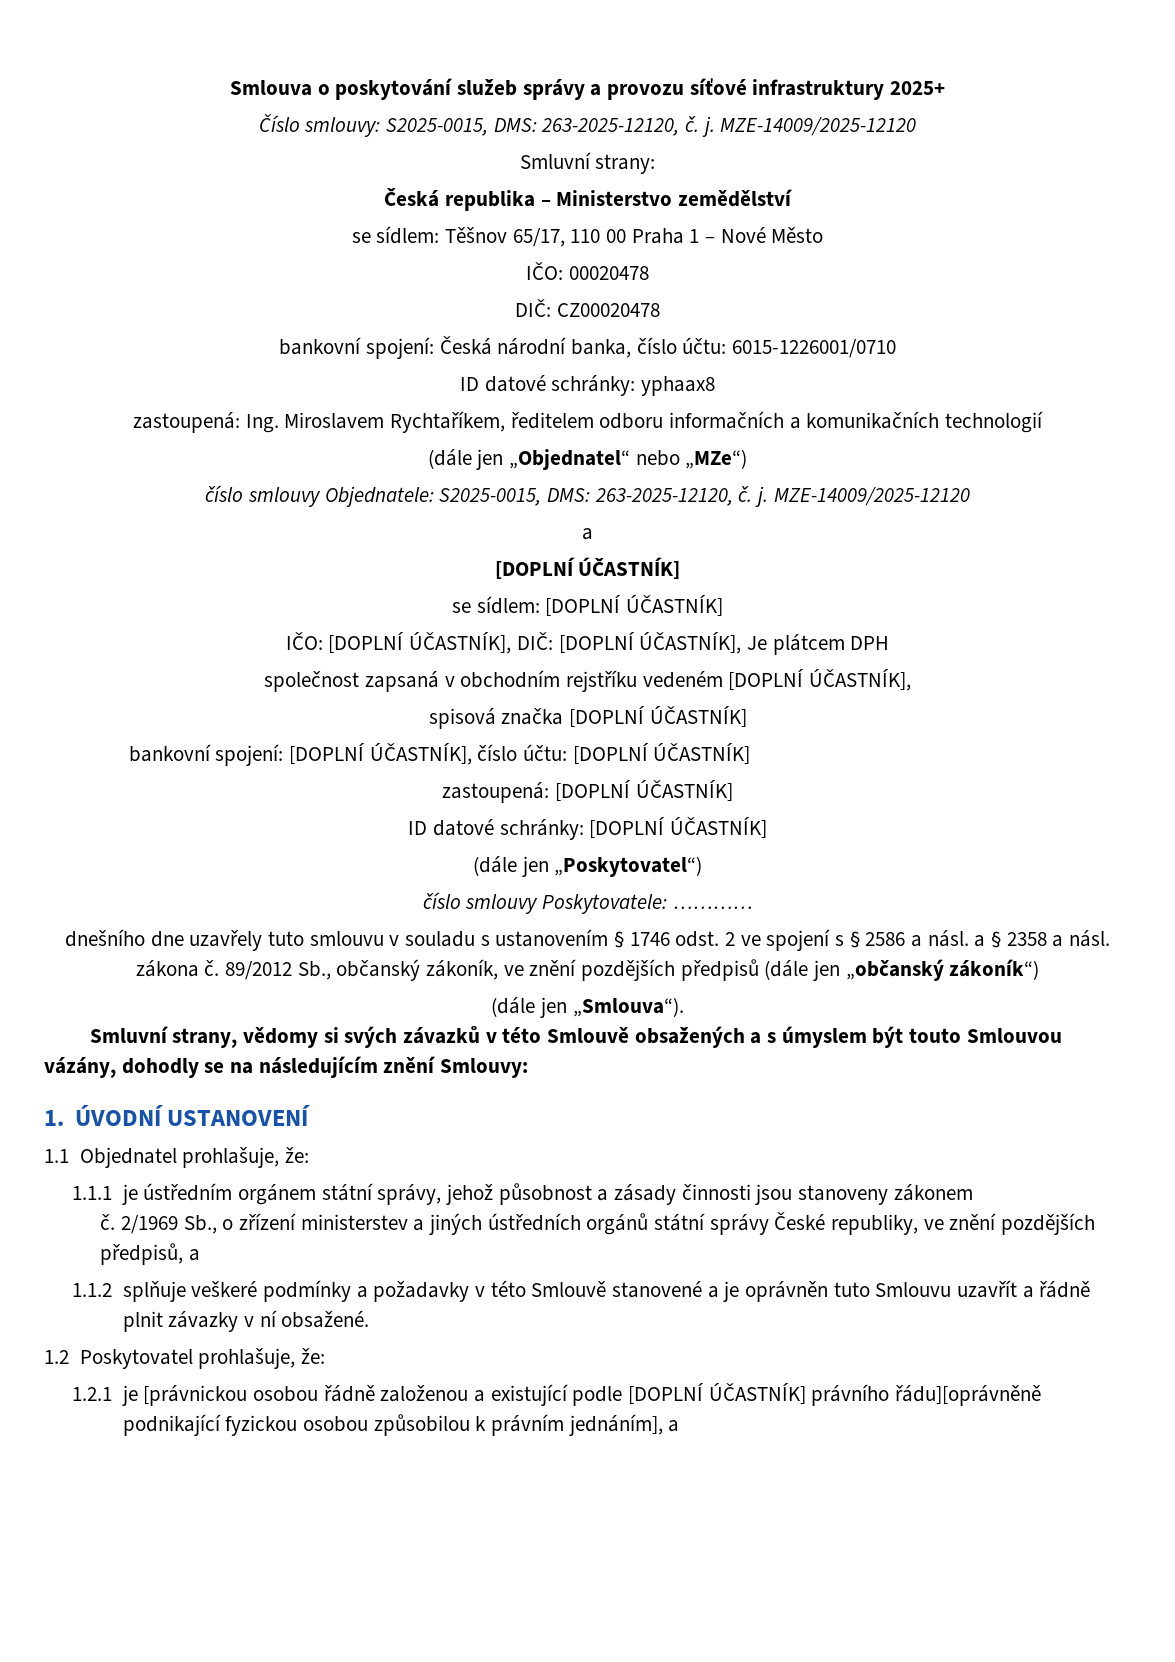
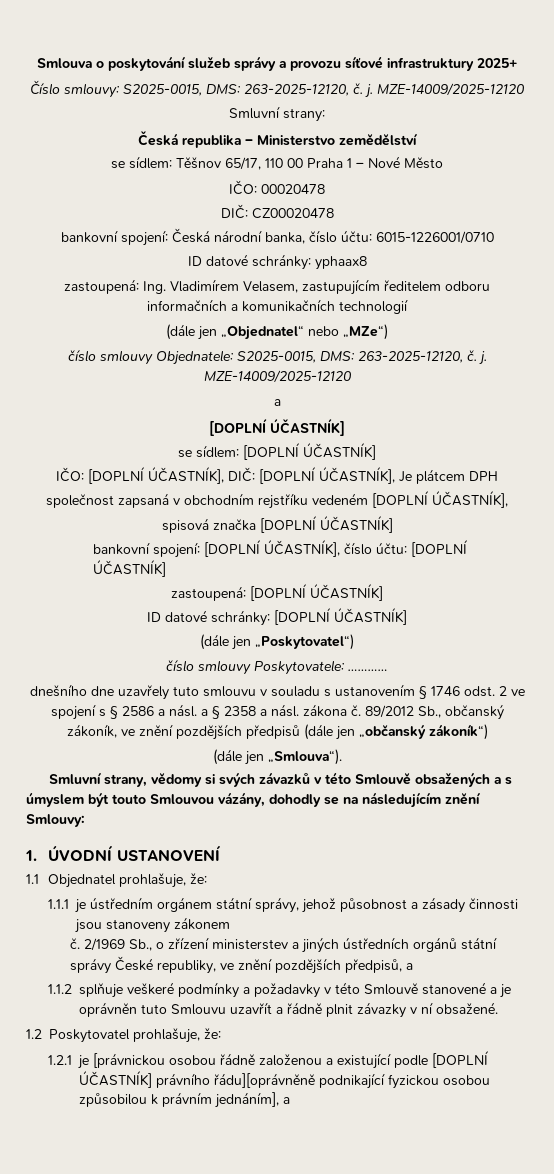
- zastoupená: Ing. Miroslavem Rychtaříkem, ředitelem odboru informačních a komunikačních technologií
+ zastoupená: Ing. Vladimírem Velasem, zastupujícím ředitelem odboru informačních a komunikačních technologií

